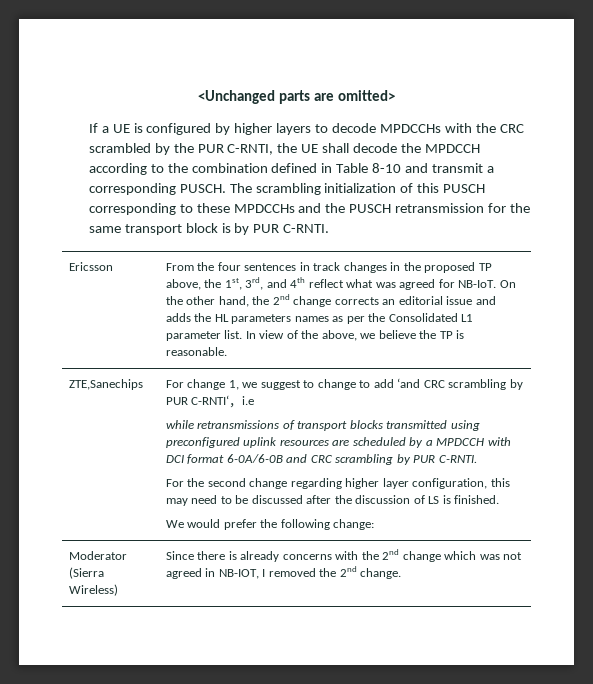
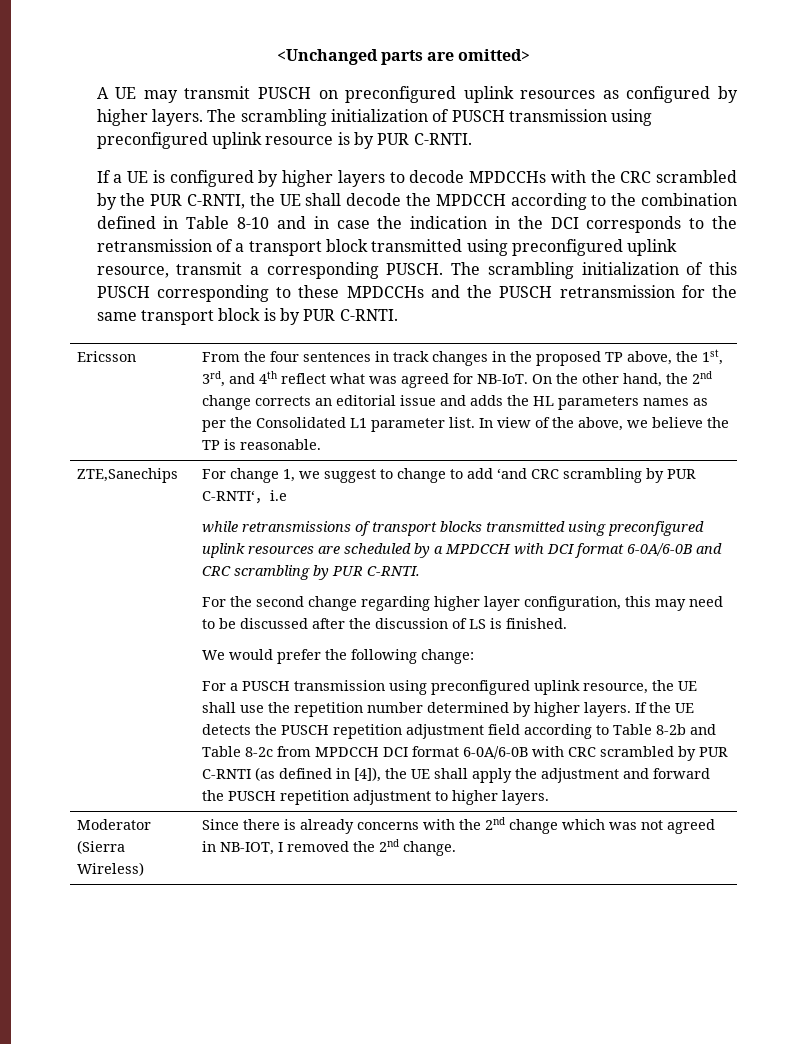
+ A UE may transmit PUSCH on preconfigured uplink resources as configured by higher layers. The scrambling initialization of PUSCH transmission using preconfigured uplink resource is by PUR C-RNTI.
- If a UE is configured by higher layers to decode MPDCCHs with the CRC scrambled by the PUR C-RNTI, the UE shall decode the MPDCCH according to the combination defined in Table 8-10 and transmit a corresponding PUSCH.
+ If a UE is configured by higher layers to decode MPDCCHs with the CRC scrambled by the PUR C-RNTI, the UE shall decode the MPDCCH according to the combination defined in Table 8-10 and in case the indication in the DCI corresponds to the retransmission of a transport block transmitted using preconfigured uplink resource, transmit a corresponding PUSCH.
+ For a PUSCH transmission using preconfigured uplink resource, the UE shall use the repetition number determined by higher layers. If the UE detects the PUSCH repetition adjustment field according to Table 8-2b and Table 8-2c from MPDCCH DCI format 6-0A/6-0B with CRC scrambled by PUR C-RNTI (as defined in [4]), the UE shall apply the adjustment and forward the PUSCH repetition adjustment to higher layers.

